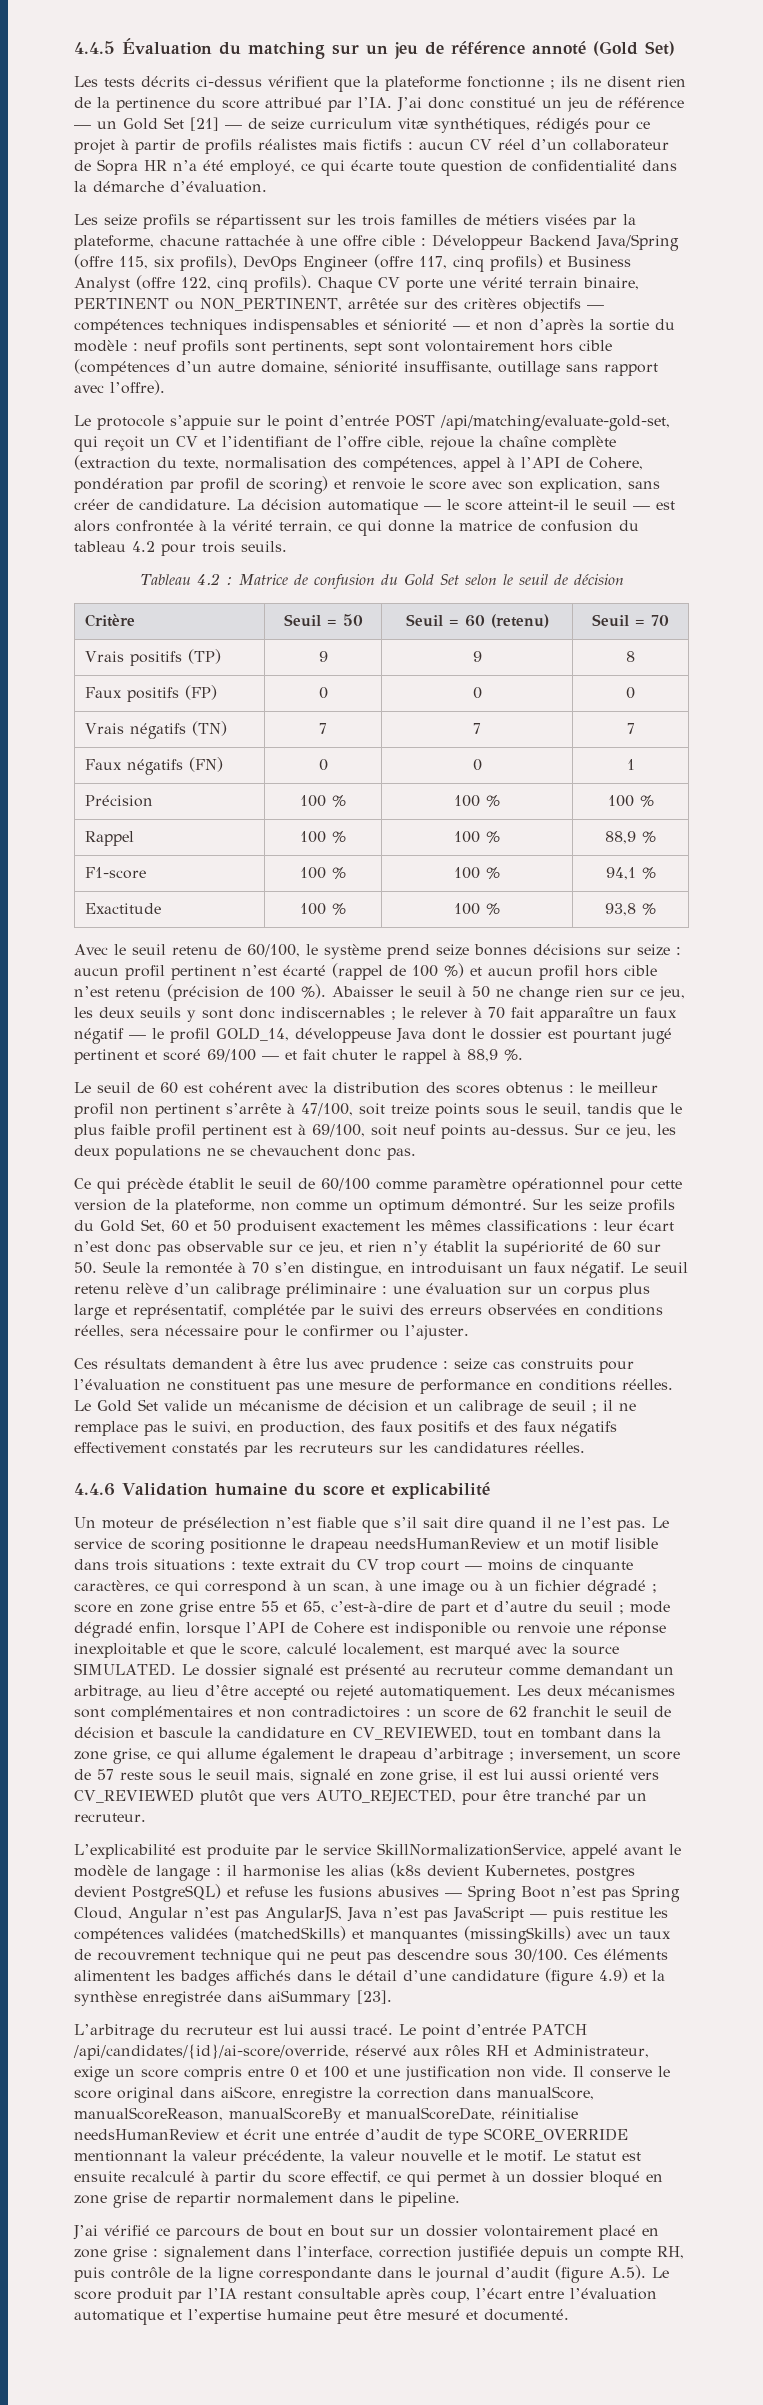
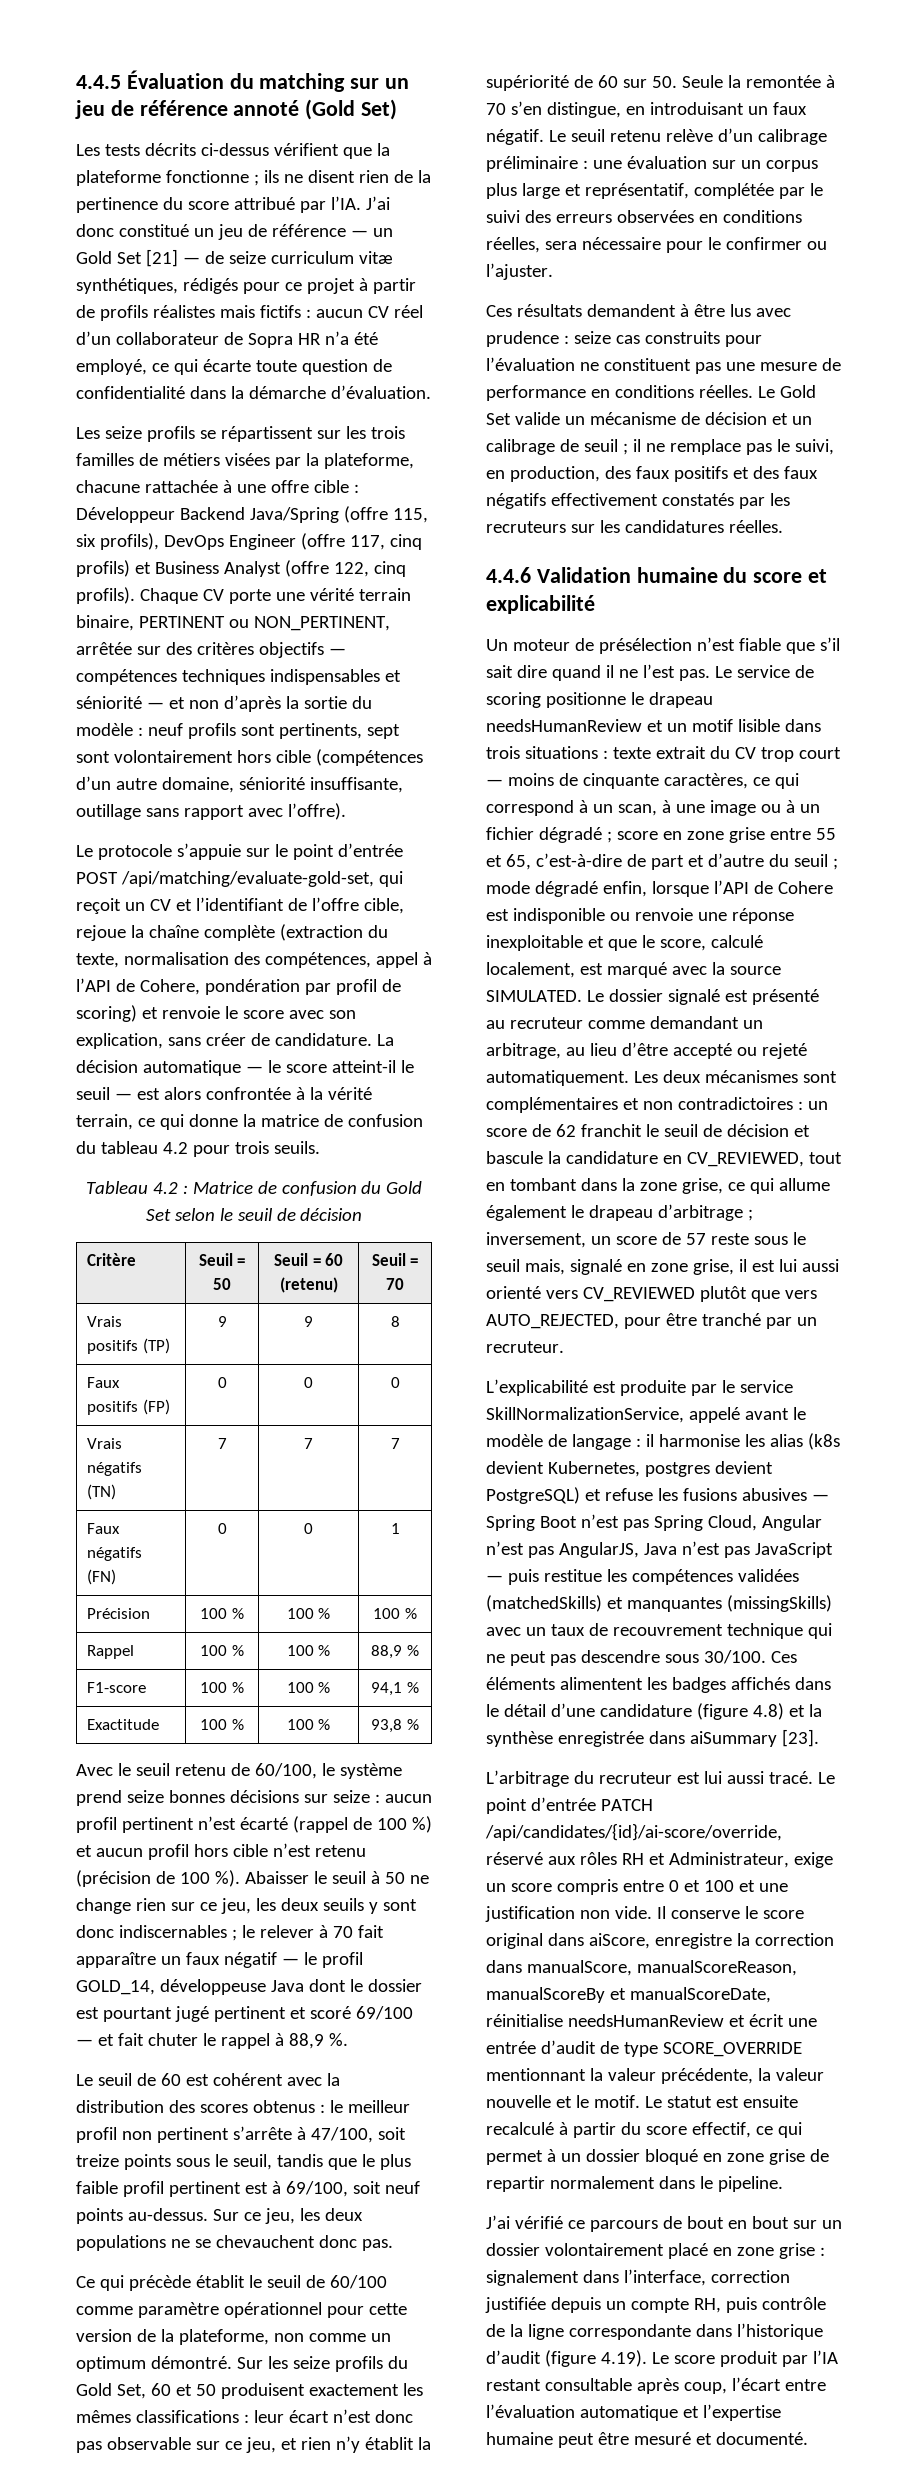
- Ces éléments alimentent les badges affichés dans le détail d’une candidature (figure 4.9) et la synthèse enregistrée dans aiSummary [23].
+ Ces éléments alimentent les badges affichés dans le détail d’une candidature (figure 4.8) et la synthèse enregistrée dans aiSummary [23].
- J’ai vérifié ce parcours de bout en bout sur un dossier volontairement placé en zone grise : signalement dans l’interface, correction justifiée depuis un compte RH, puis contrôle de la ligne correspondante dans le journal d’audit (figure A.5). Le score produit par l’IA restant consultable après coup, l’écart entre l’évaluation automatique et l’expertise humaine peut être mesuré et documenté.
+ J’ai vérifié ce parcours de bout en bout sur un dossier volontairement placé en zone grise : signalement dans l’interface, correction justifiée depuis un compte RH, puis contrôle de la ligne correspondante dans l’historique d’audit (figure 4.19). Le score produit par l’IA restant consultable après coup, l’écart entre l’évaluation automatique et l’expertise humaine peut être mesuré et documenté.

